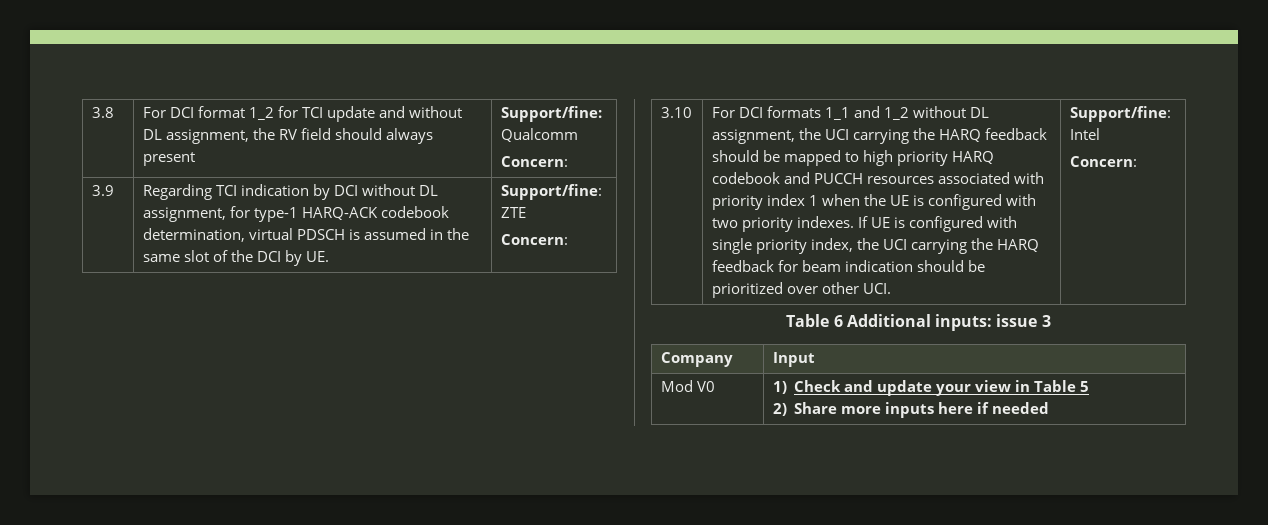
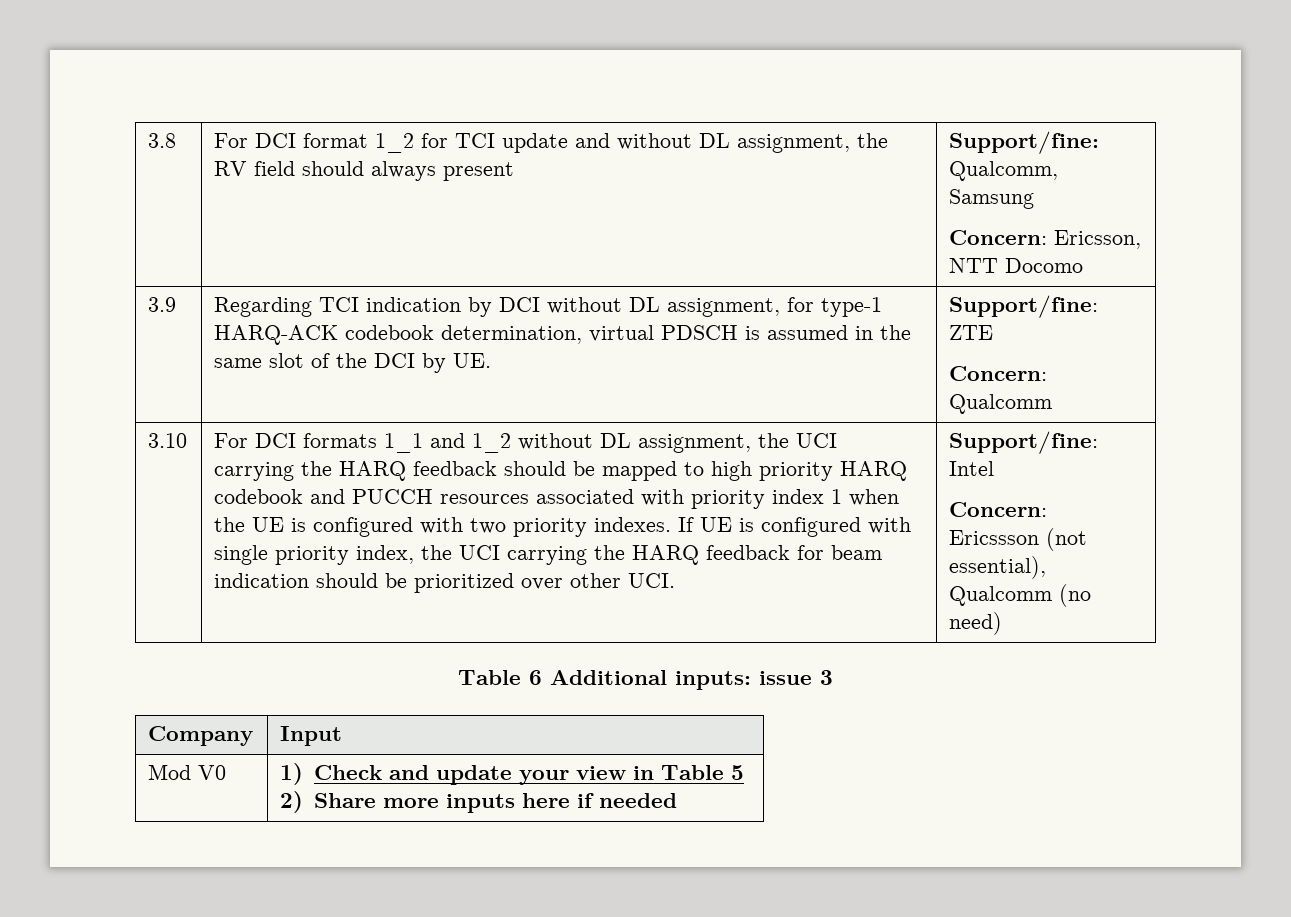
- 3.8 | For DCI format 1_2 for TCI update and without DL assignment, the RV field should always present | Support/fine: Qualcomm
- Concern:
+ 3.8 | For DCI format 1_2 for TCI update and without DL assignment, the RV field should always present | Support/fine: Qualcomm, Samsung
+ Concern: Ericsson, NTT Docomo
  3.9 | Regarding TCI indication by DCI without DL assignment, for type-1 HARQ-ACK codebook determination, virtual PDSCH is assumed in the same slot of the DCI by UE. | Support/fine: ZTE
- Concern:
+ Concern: Qualcomm
  Support/fine: Intel
- Concern:
+ Concern: Ericssson (not essential), Qualcomm (no need)

